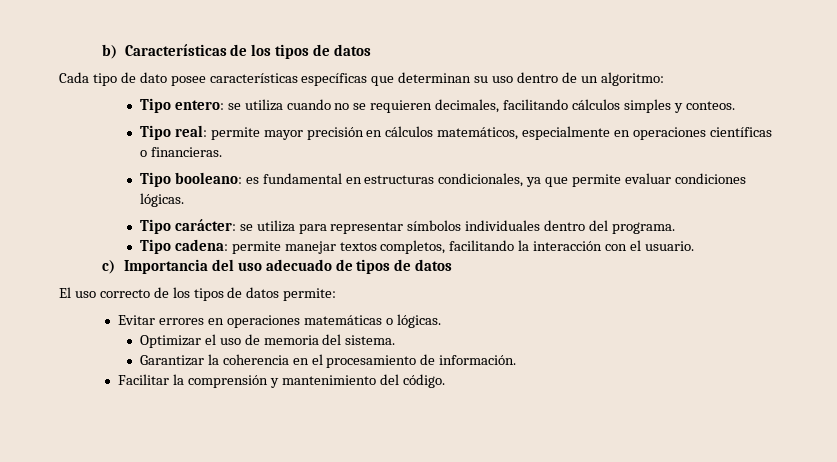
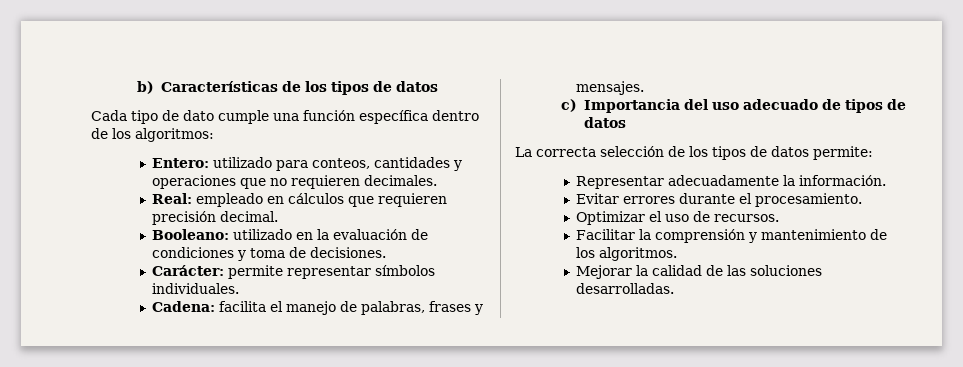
- Cada tipo de dato posee características específicas que determinan su uso dentro de un algoritmo:
- Tipo entero: se utiliza cuando no se requieren decimales, facilitando cálculos simples y conteos.
- Tipo real: permite mayor precisión en cálculos matemáticos, especialmente en operaciones científicas o financieras.
- Tipo booleano: es fundamental en estructuras condicionales, ya que permite evaluar condiciones lógicas.
- Tipo carácter: se utiliza para representar símbolos individuales dentro del programa.
- Tipo cadena: permite manejar textos completos, facilitando la interacción con el usuario.
+ Cada tipo de dato cumple una función específica dentro de los algoritmos:
+ Entero: utilizado para conteos, cantidades y operaciones que no requieren decimales.
+ Real: empleado en cálculos que requieren precisión decimal.
+ Booleano: utilizado en la evaluación de condiciones y toma de decisiones.
+ Carácter: permite representar símbolos individuales.
+ Cadena: facilita el manejo de palabras, frases y mensajes.
- El uso correcto de los tipos de datos permite:
+ La correcta selección de los tipos de datos permite:
- Evitar errores en operaciones matemáticas o lógicas.
- Optimizar el uso de memoria del sistema.
- Garantizar la coherencia en el procesamiento de información.
+ Representar adecuadamente la información.
+ Evitar errores durante el procesamiento.
+ Optimizar el uso de recursos.
- Facilitar la comprensión y mantenimiento del código.
+ Facilitar la comprensión y mantenimiento de los algoritmos.
+ Mejorar la calidad de las soluciones desarrolladas.

